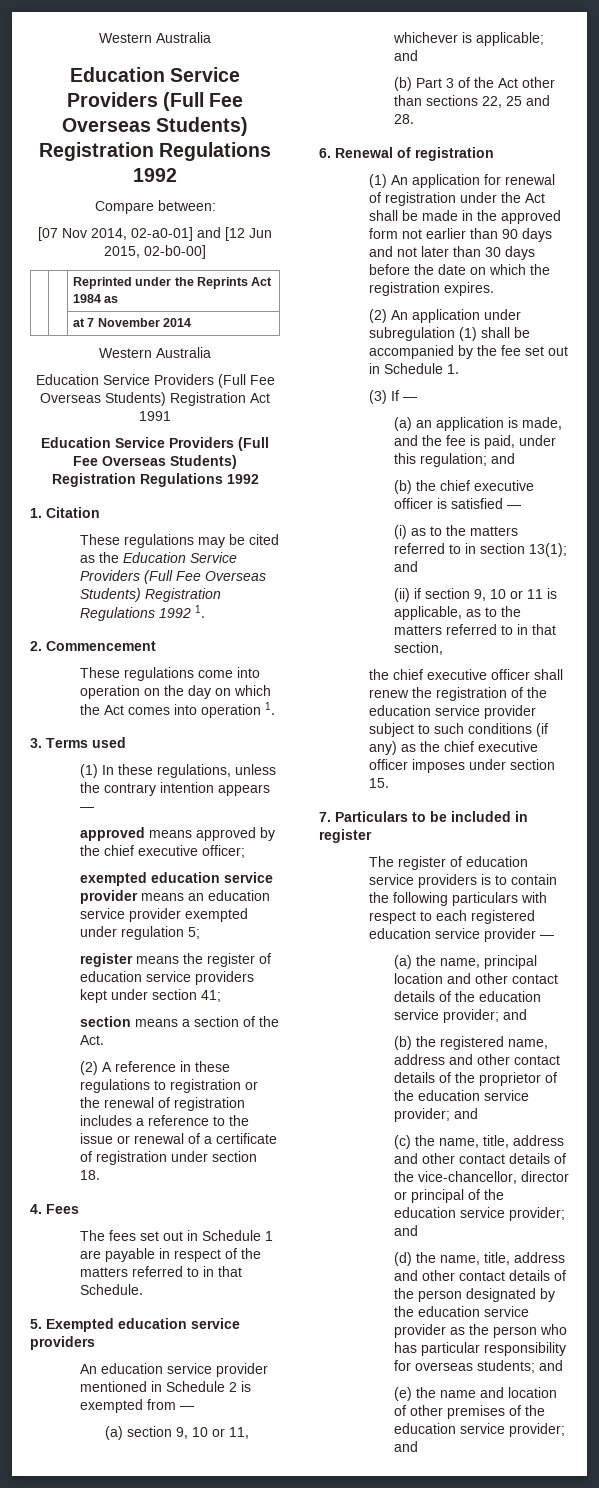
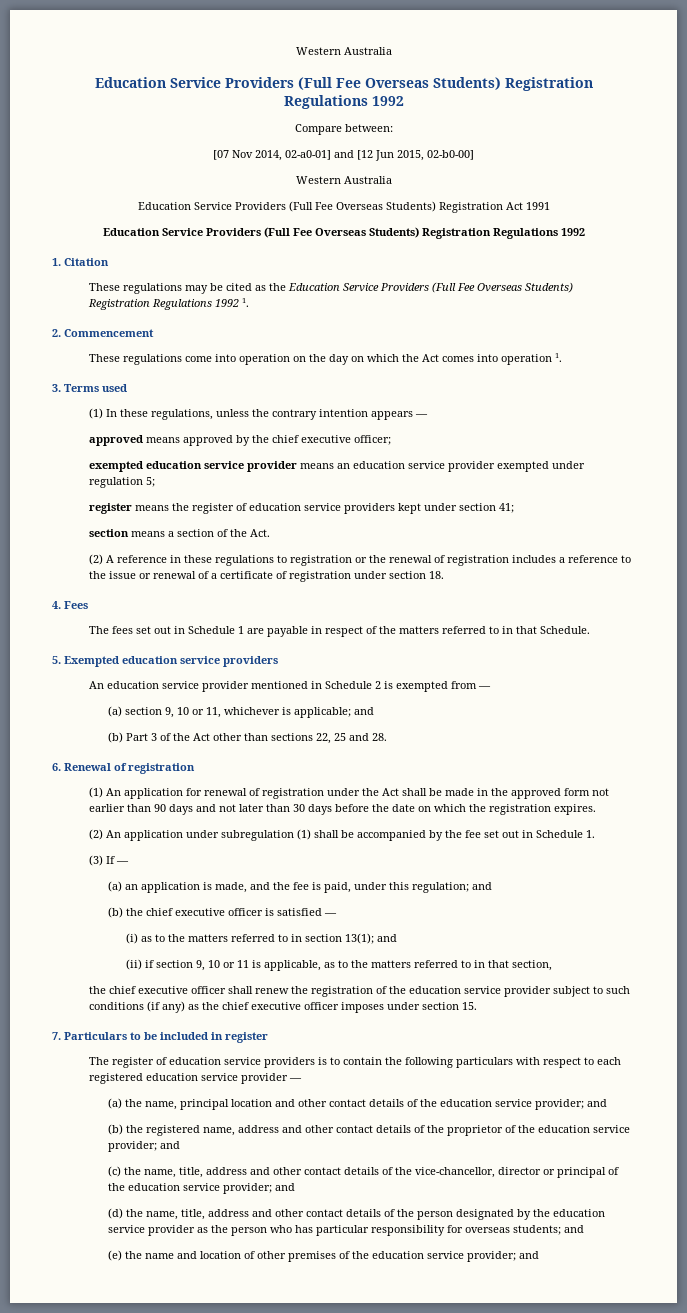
- | | Reprinted under the Reprints Act 1984 as
- | | at 7 November 2014

